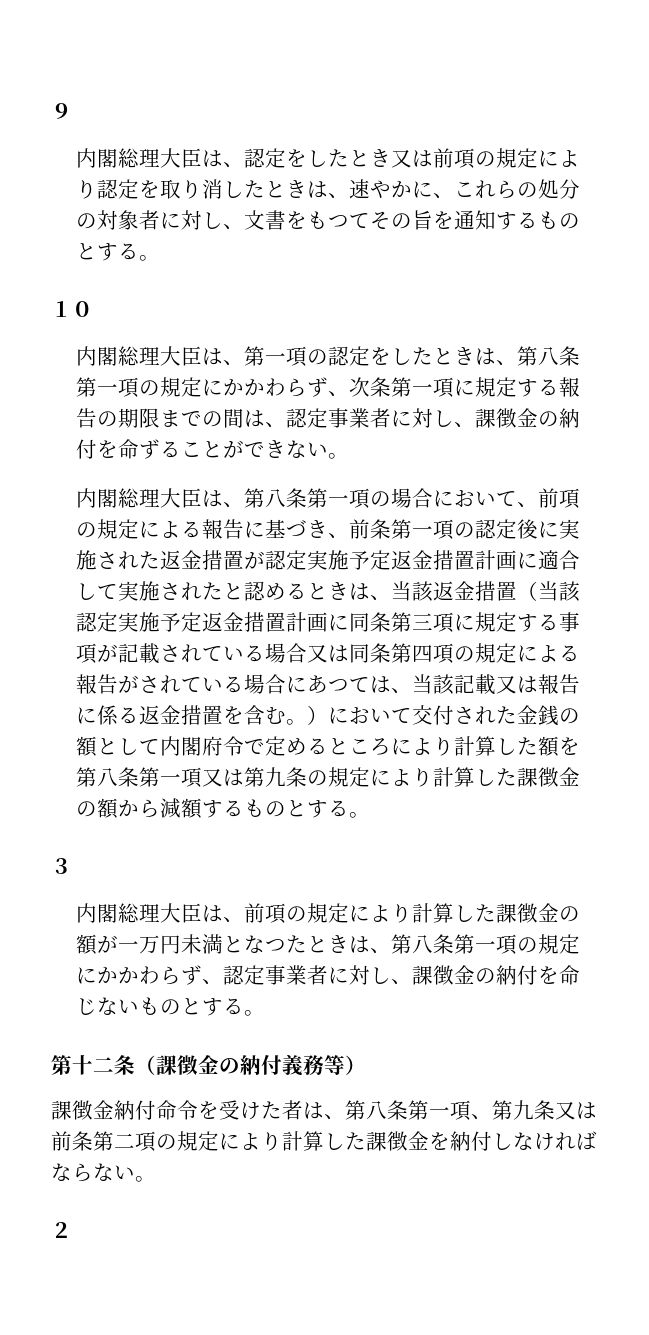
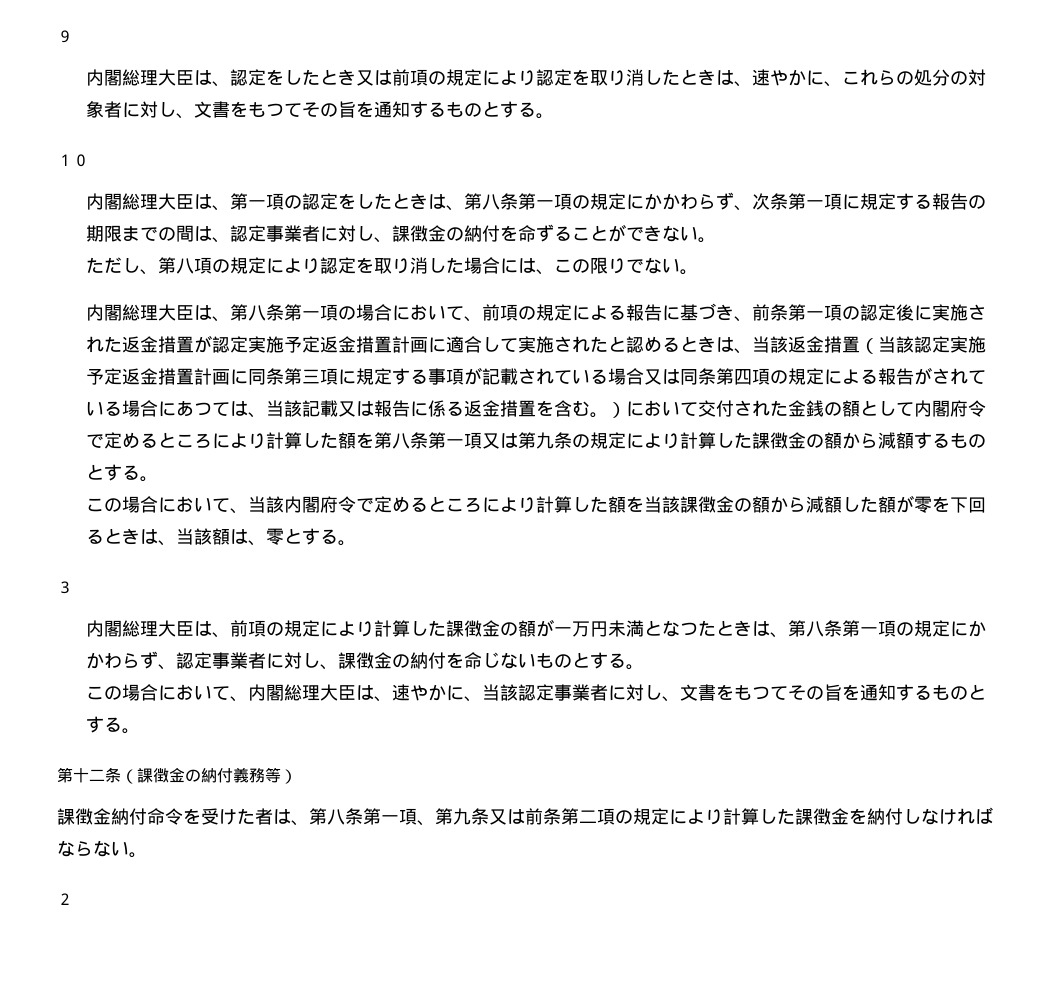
+ ただし、第八項の規定により認定を取り消した場合には、この限りでない。
+ この場合において、当該内閣府令で定めるところにより計算した額を当該課徴金の額から減額した額が零を下回るときは、当該額は、零とする。
+ この場合において、内閣総理大臣は、速やかに、当該認定事業者に対し、文書をもつてその旨を通知するものとする。

